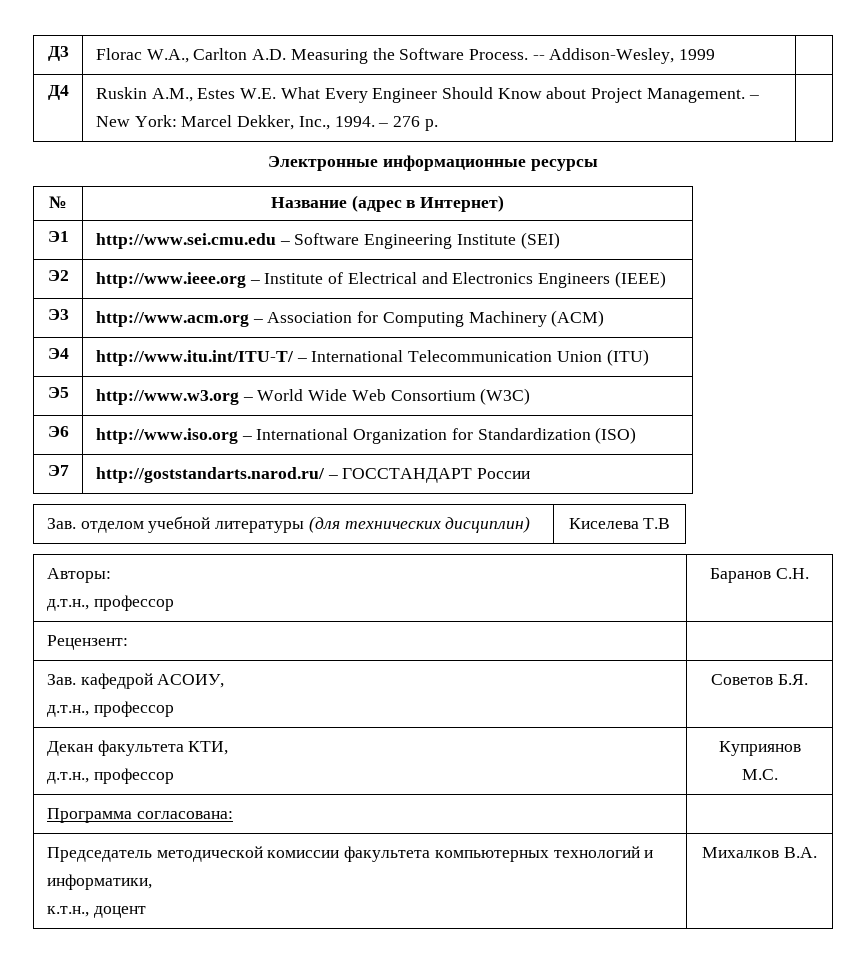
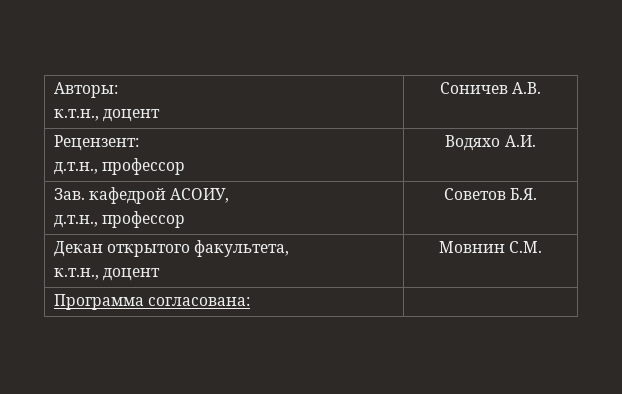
- Д3 | Florac W.A., Carlton A.D. Measuring the Software Process. -- Addison-Wesley, 1999 |
- Д4 | Ruskin A.M., Estes W.E. What Every Engineer Should Know about Project Management. – New York: Marcel Dekker, Inc., 1994. – 276 p. |
- Электронные информационные ресурсы
- № | Название (адрес в Интернет)
- Э1 | http://www.sei.cmu.edu – Software Engineering Institute (SEI)
- Э2 | http://www.ieee.org – Institute of Electrical and Electronics Engineers (IEEE)
- Э3 | http://www.acm.org – Association for Computing Machinery (ACM)
- Э4 | http://www.itu.int/ITU-T/ – International Telecommunication Union (ITU)
- Э5 | http://www.w3.org – World Wide Web Consortium (W3C)
- Э6 | http://www.iso.org – International Organization for Standardization (ISO)
- Э7 | http://goststandarts.narod.ru/ – ГОССТАНДАРТ России
- Зав. отделом учебной литературы (для технических дисциплин) | Киселева Т.В
  Авторы:
- д.т.н., профессор | Баранов С.Н.
- Рецензент: |
+ к.т.н., доцент | Соничев А.В.
+ Рецензент:
+ д.т.н., профессор | Водяхо А.И.
- Декан факультета КТИ,
- д.т.н., профессор | Куприянов М.С.
+ Декан открытого факультета,
+ к.т.н., доцент | Мовнин С.М.
  Программа согласована: |
- Председатель методической комиссии факультета компьютерных технологий и информатики,
- к.т.н., доцент | Михалков В.А.

